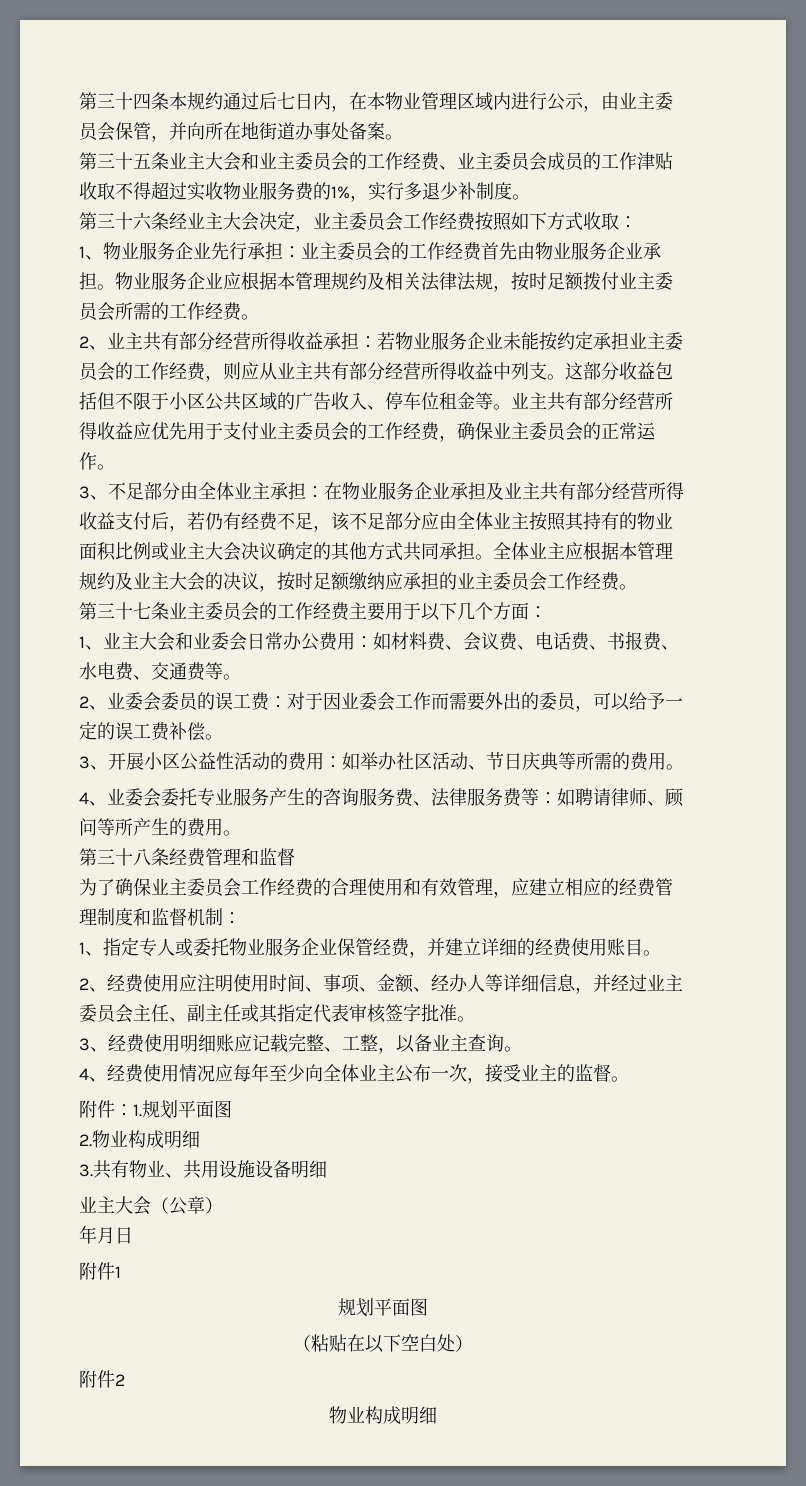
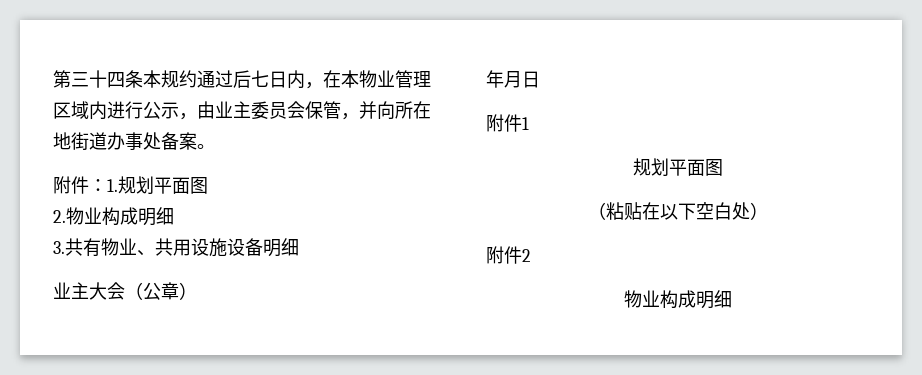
- 第三十五条业主大会和业主委员会的工作经费、业主委员会成员的工作津贴收取不得超过实收物业服务费的1%，实行多退少补制度。
- 第三十六条经业主大会决定，业主委员会工作经费按照如下方式收取：
- 1、物业服务企业先行承担：业主委员会的工作经费首先由物业服务企业承担。物业服务企业应根据本管理规约及相关法律法规，按时足额拨付业主委员会所需的工作经费。
- 2、业主共有部分经营所得收益承担：若物业服务企业未能按约定承担业主委员会的工作经费，则应从业主共有部分经营所得收益中列支。这部分收益包括但不限于小区公共区域的广告收入、停车位租金等。业主共有部分经营所得收益应优先用于支付业主委员会的工作经费，确保业主委员会的正常运作。
- 3、不足部分由全体业主承担：在物业服务企业承担及业主共有部分经营所得收益支付后，若仍有经费不足，该不足部分应由全体业主按照其持有的物业面积比例或业主大会决议确定的其他方式共同承担。全体业主应根据本管理规约及业主大会的决议，按时足额缴纳应承担的业主委员会工作经费。
- 第三十七条业主委员会的工作经费主要用于以下几个方面：
- 1、业主大会和业委会日常办公费用：如材料费、会议费、电话费、书报费、水电费、交通费等。
- 2、业委会委员的误工费：对于因业委会工作而需要外出的委员，可以给予一定的误工费补偿。
- 3、开展小区公益性活动的费用：如举办社区活动、节日庆典等所需的费用。
- 4、业委会委托专业服务产生的咨询服务费、法律服务费等：如聘请律师、顾问等所产生的费用。
- 第三十八条经费管理和监督
- 为了确保业主委员会工作经费的合理使用和有效管理，应建立相应的经费管理制度和监督机制：
- 1、指定专人或委托物业服务企业保管经费，并建立详细的经费使用账目。
- 2、经费使用应注明使用时间、事项、金额、经办人等详细信息，并经过业主委员会主任、副主任或其指定代表审核签字批准。
- 3、经费使用明细账应记载完整、工整，以备业主查询。
- 4、经费使用情况应每年至少向全体业主公布一次，接受业主的监督。

